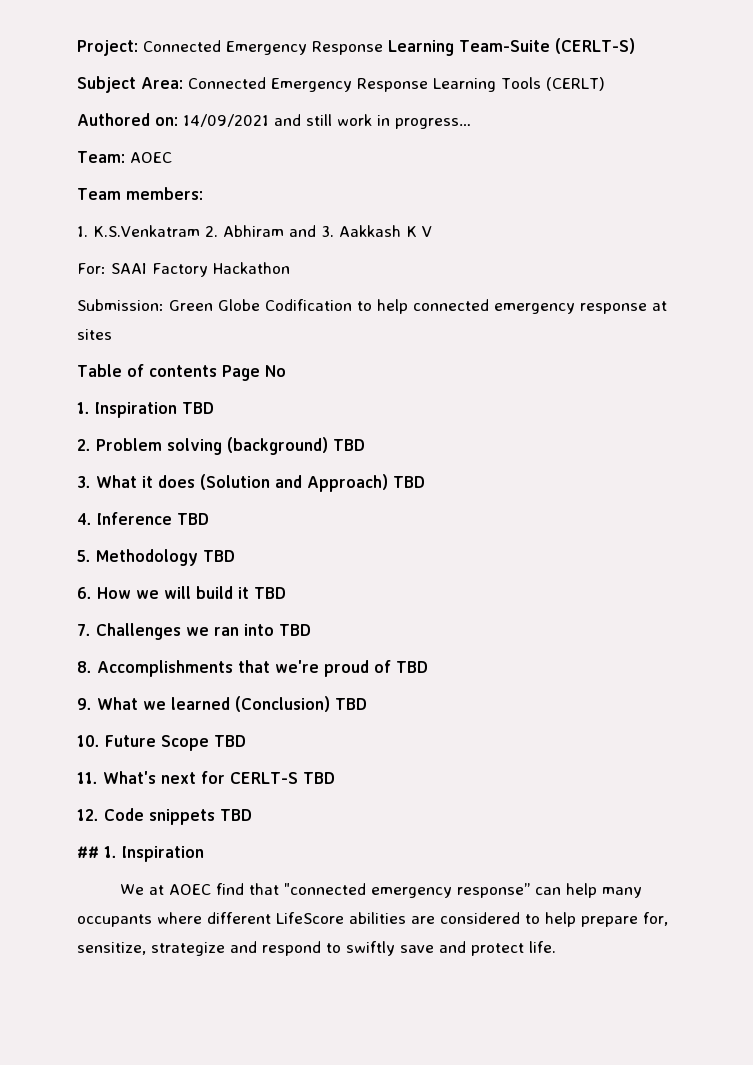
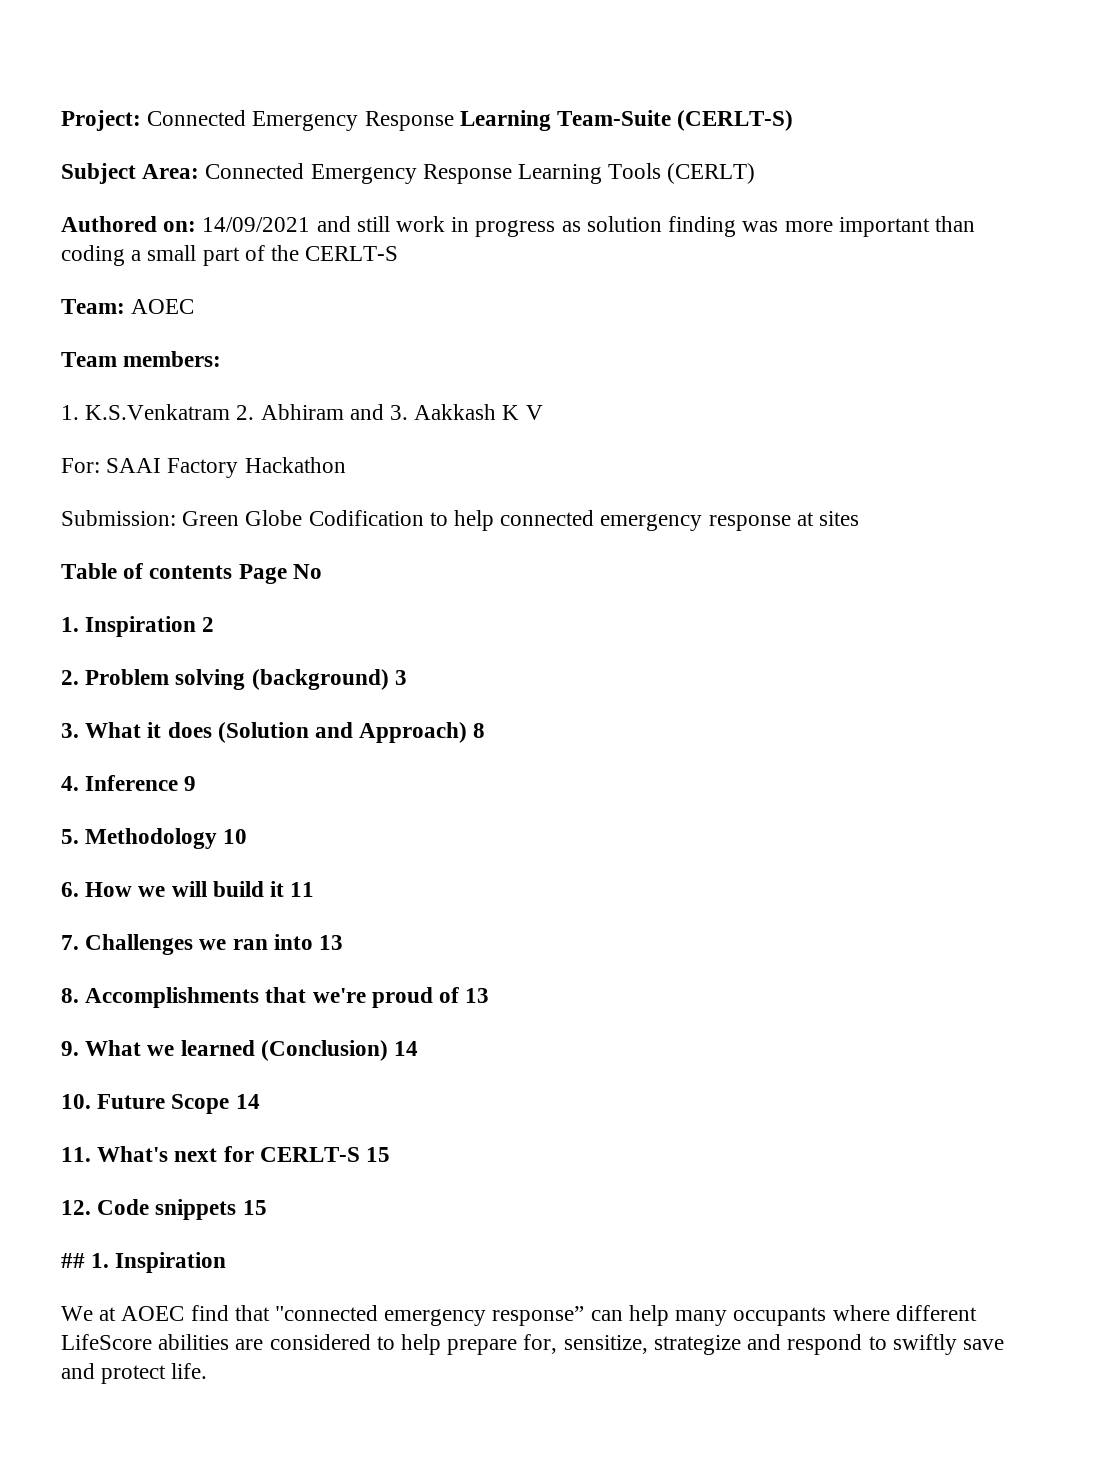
- Authored on: 14/09/2021 and still work in progress…
+ Authored on: 14/09/2021 and still work in progress as solution finding was more important than coding a small part of the CERLT-S
- 1. Inspiration TBD
+ 1. Inspiration 2
- 2. Problem solving (background) TBD
+ 2. Problem solving (background) 3
- 3. What it does (Solution and Approach) TBD
+ 3. What it does (Solution and Approach) 8
- 4. Inference TBD
+ 4. Inference 9
- 5. Methodology TBD
+ 5. Methodology 10
- 6. How we will build it TBD
+ 6. How we will build it 11
- 7. Challenges we ran into TBD
+ 7. Challenges we ran into 13
- 8. Accomplishments that we're proud of TBD
+ 8. Accomplishments that we're proud of 13
- 9. What we learned (Conclusion) TBD
+ 9. What we learned (Conclusion) 14
- 10. Future Scope TBD
+ 10. Future Scope 14
- 11. What's next for CERLT-S TBD
+ 11. What's next for CERLT-S 15
- 12. Code snippets TBD
+ 12. Code snippets 15

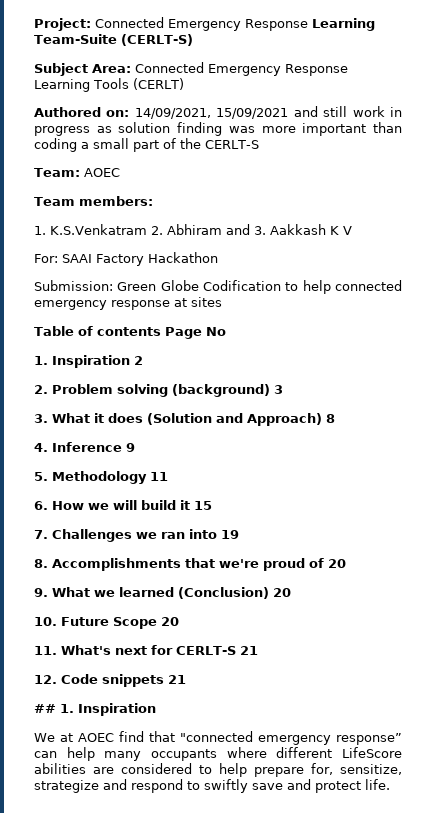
- Authored on: 14/09/2021 and still work in progress as solution finding was more important than coding a small part of the CERLT-S
+ Authored on: 14/09/2021, 15/09/2021 and still work in progress as solution finding was more important than coding a small part of the CERLT-S
- 5. Methodology 10
+ 5. Methodology 11
- 6. How we will build it 11
+ 6. How we will build it 15
- 7. Challenges we ran into 13
+ 7. Challenges we ran into 19
- 8. Accomplishments that we're proud of 13
+ 8. Accomplishments that we're proud of 20
- 9. What we learned (Conclusion) 14
+ 9. What we learned (Conclusion) 20
- 10. Future Scope 14
+ 10. Future Scope 20
- 11. What's next for CERLT-S 15
+ 11. What's next for CERLT-S 21
- 12. Code snippets 15
+ 12. Code snippets 21

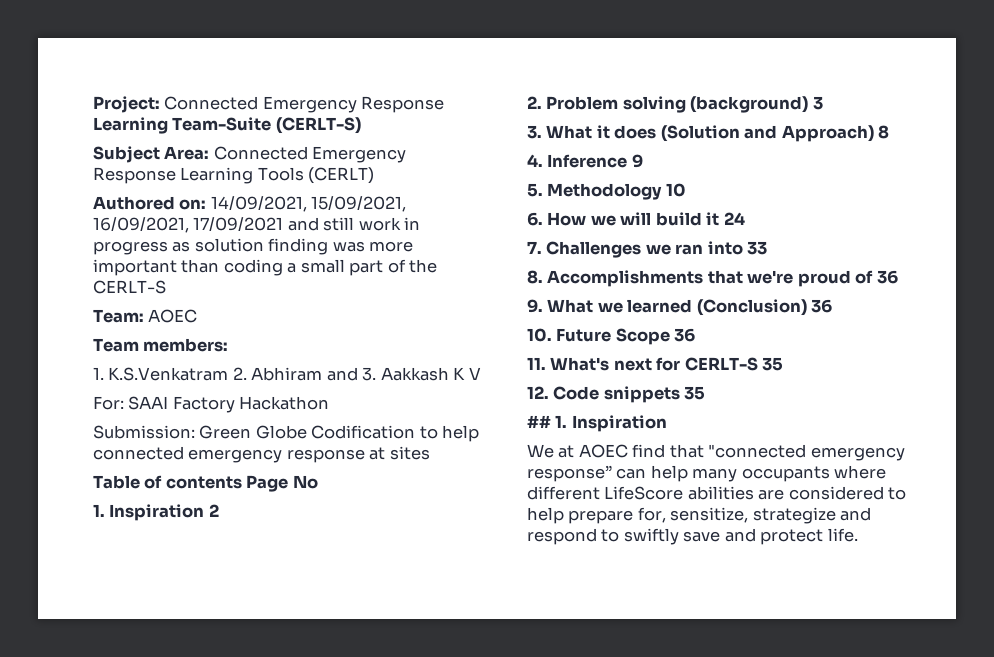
- Authored on: 14/09/2021, 15/09/2021 and still work in progress as solution finding was more important than coding a small part of the CERLT-S
+ Authored on: 14/09/2021, 15/09/2021, 16/09/2021, 17/09/2021 and still work in progress as solution finding was more important than coding a small part of the CERLT-S
- 5. Methodology 11
+ 5. Methodology 10
- 6. How we will build it 15
+ 6. How we will build it 24
- 7. Challenges we ran into 19
+ 7. Challenges we ran into 33
- 8. Accomplishments that we're proud of 20
+ 8. Accomplishments that we're proud of 36
- 9. What we learned (Conclusion) 20
+ 9. What we learned (Conclusion) 36
- 10. Future Scope 20
+ 10. Future Scope 36
- 11. What's next for CERLT-S 21
+ 11. What's next for CERLT-S 35
- 12. Code snippets 21
+ 12. Code snippets 35

